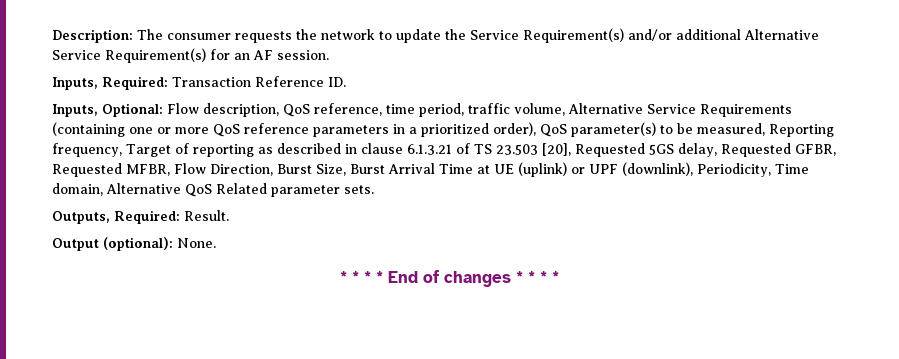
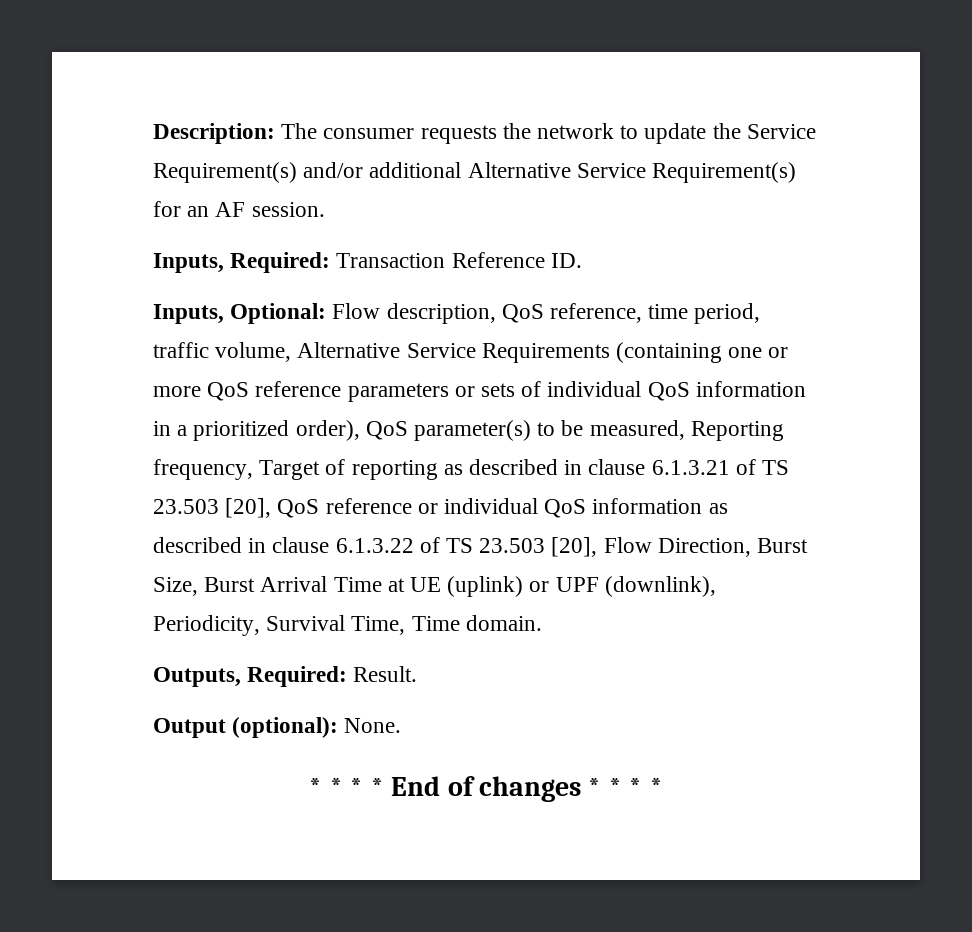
- Inputs, Optional: Flow description, QoS reference, time period, traffic volume, Alternative Service Requirements (containing one or more QoS reference parameters in a prioritized order), QoS parameter(s) to be measured, Reporting frequency, Target of reporting as described in clause 6.1.3.21 of TS 23.503 [20], Requested 5GS delay, Requested GFBR, Requested MFBR, Flow Direction, Burst Size, Burst Arrival Time at UE (uplink) or UPF (downlink), Periodicity, Time domain, Alternative QoS Related parameter sets.
+ Inputs, Optional: Flow description, QoS reference, time period, traffic volume, Alternative Service Requirements (containing one or more QoS reference parameters or sets of individual QoS information in a prioritized order), QoS parameter(s) to be measured, Reporting frequency, Target of reporting as described in clause 6.1.3.21 of TS 23.503 [20], QoS reference or individual QoS information as described in clause 6.1.3.22 of TS 23.503 [20], Flow Direction, Burst Size, Burst Arrival Time at UE (uplink) or UPF (downlink), Periodicity, Survival Time, Time domain.

